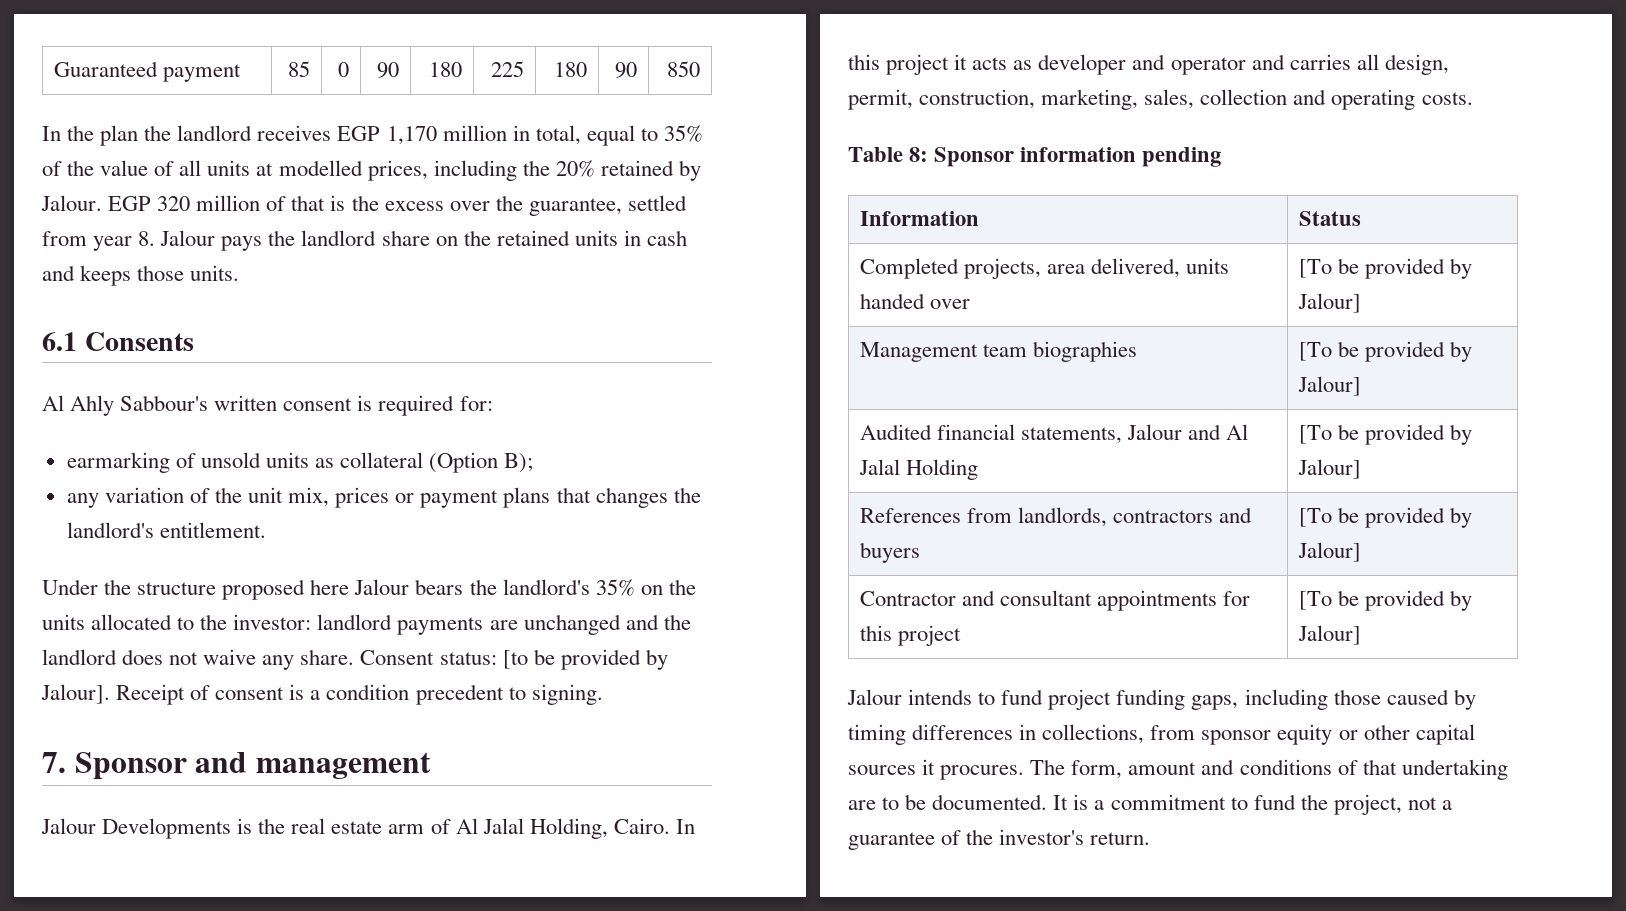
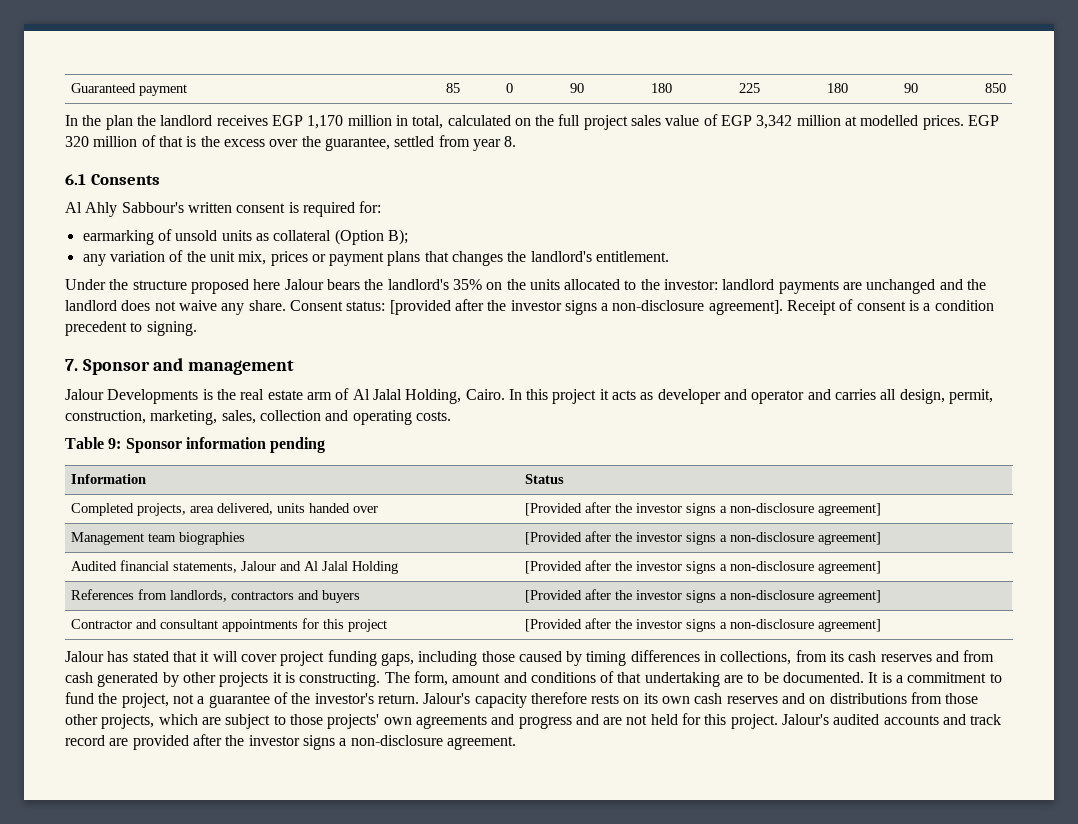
- In the plan the landlord receives EGP 1,170 million in total, equal to 35% of the value of all units at modelled prices, including the 20% retained by Jalour.
+ In the plan the landlord receives EGP 1,170 million in total, calculated on the full project sales value of EGP 3,342 million at modelled prices.
- EGP 320 million of that is the excess over the guarantee, settled from year 8. Jalour pays the landlord share on the retained units in cash and keeps those units.
+ EGP 320 million of that is the excess over the guarantee, settled from year 8.
- Consent status: [to be provided by Jalour].
+ Consent status: [provided after the investor signs a non-disclosure agreement].
- Table 8: Sponsor information pending
+ Table 9: Sponsor information pending
- Completed projects, area delivered, units handed over | [To be provided by Jalour]
- Management team biographies | [To be provided by Jalour]
+ Completed projects, area delivered, units handed over | [Provided after the investor signs a non-disclosure agreement]
+ Management team biographies | [Provided after the investor signs a non-disclosure agreement]
- Audited financial statements, Jalour and Al Jalal Holding | [To be provided by Jalour]
+ Audited financial statements, Jalour and Al Jalal Holding | [Provided after the investor signs a non-disclosure agreement]
- References from landlords, contractors and buyers | [To be provided by Jalour]
+ References from landlords, contractors and buyers | [Provided after the investor signs a non-disclosure agreement]
- Contractor and consultant appointments for this project | [To be provided by Jalour]
- Jalour intends to fund project funding gaps, including those caused by timing differences in collections, from sponsor equity or other capital sources it procures.
+ Contractor and consultant appointments for this project | [Provided after the investor signs a non-disclosure agreement]
+ Jalour has stated that it will cover project funding gaps, including those caused by timing differences in collections, from its cash reserves and from cash generated by other projects it is constructing.
+ Jalour's capacity therefore rests on its own cash reserves and on distributions from those other projects, which are subject to those projects' own agreements and progress and are not held for this project. Jalour's audited accounts and track record are provided after the investor signs a non-disclosure agreement.

